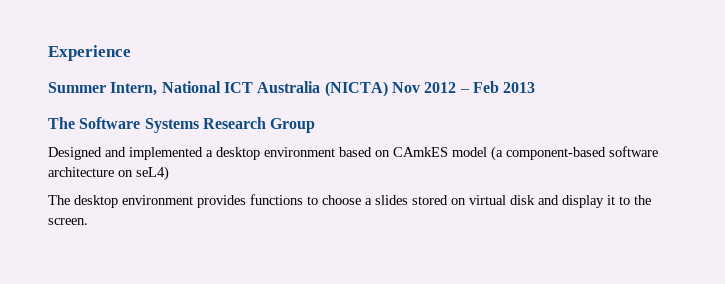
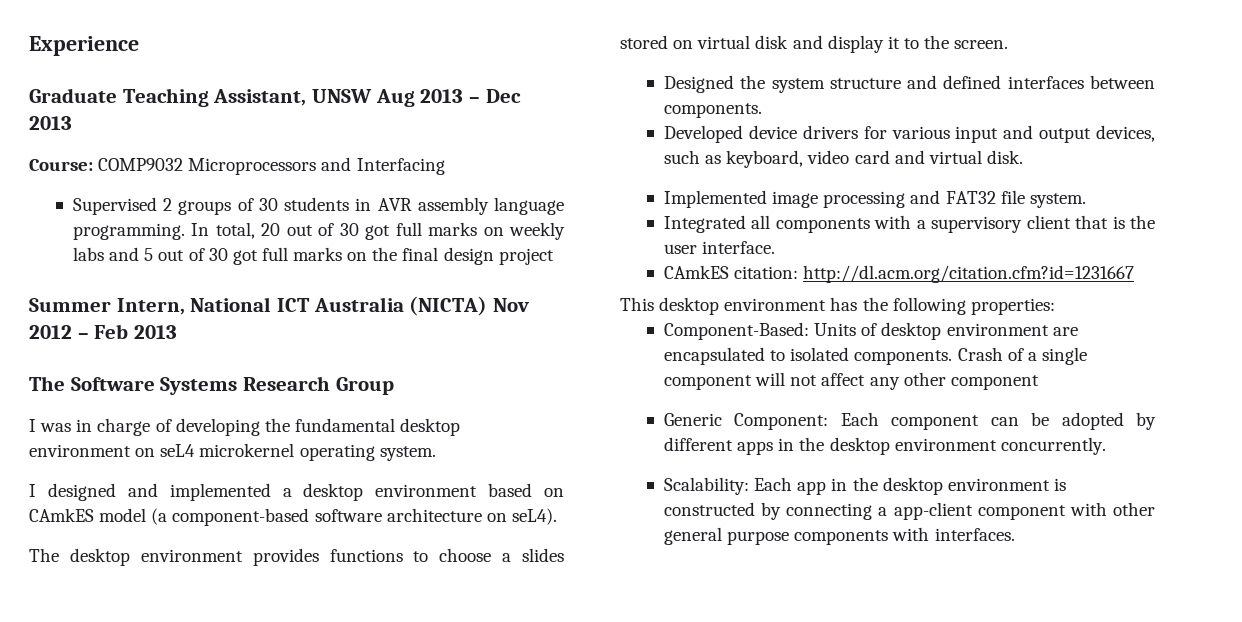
+ Graduate Teaching Assistant, UNSW Aug 2013 – Dec 2013
+ Course: COMP9032 Microprocessors and Interfacing
+ Supervised 2 groups of 30 students in AVR assembly language programming. In total, 20 out of 30 got full marks on weekly labs and 5 out of 30 got full marks on the final design project
- Designed and implemented a desktop environment based on CAmkES model (a component-based software architecture on seL4)
+ I was in charge of developing the fundamental desktop environment on seL4 microkernel operating system.
+ I designed and implemented a desktop environment based on CAmkES model (a component-based software architecture on seL4).
+ Designed the system structure and defined interfaces between components.
+ Developed device drivers for various input and output devices, such as keyboard, video card and virtual disk.
+ Implemented image processing and FAT32 file system.
+ Integrated all components with a supervisory client that is the user interface.
+ CAmkES citation: http://dl.acm.org/citation.cfm?id=1231667
+ This desktop environment has the following properties:
+ Component-Based: Units of desktop environment are encapsulated to isolated components. Crash of a single component will not affect any other component
+ Generic Component: Each component can be adopted by different apps in the desktop environment concurrently.
+ Scalability: Each app in the desktop environment is constructed by connecting a app-client component with other general purpose components with interfaces.

